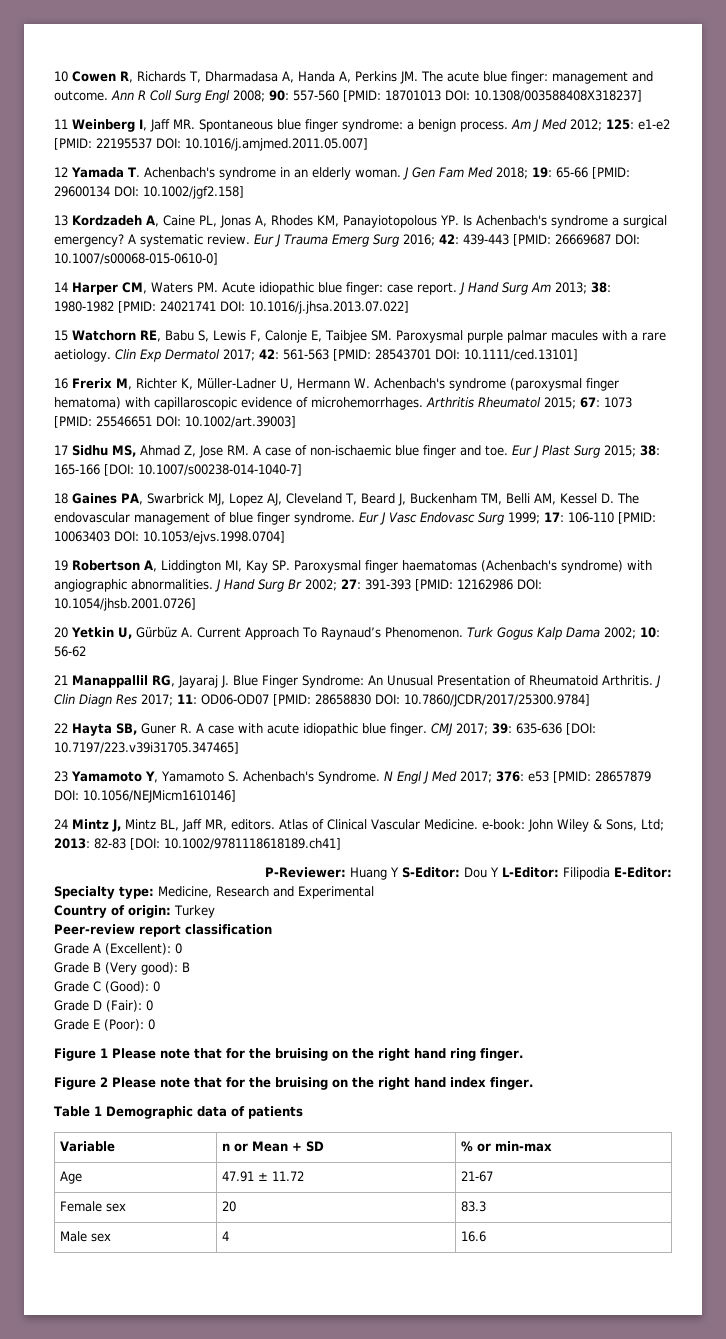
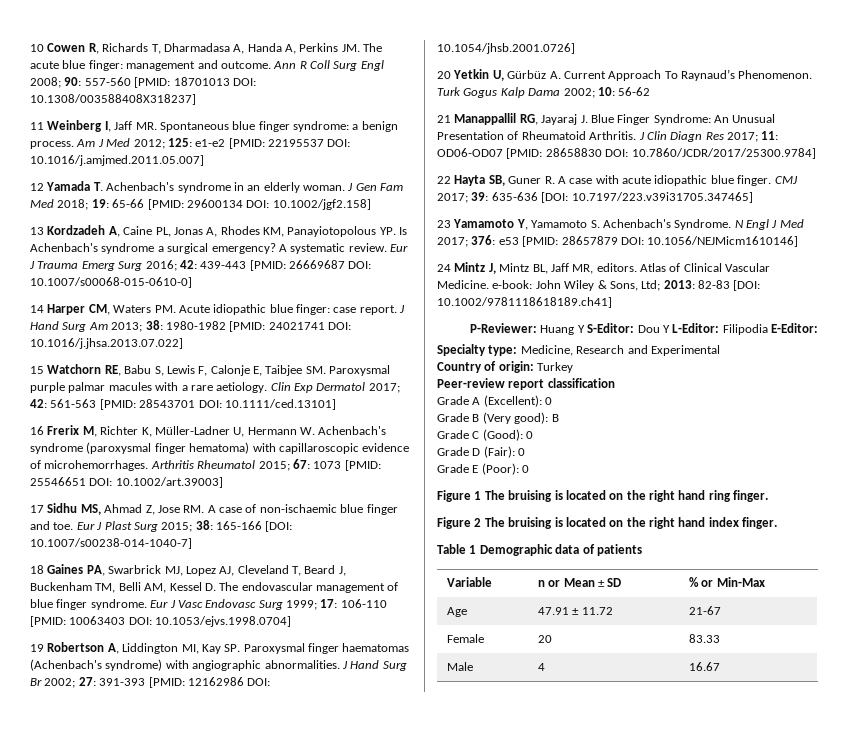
- Figure 1 Please note that for the bruising on the right hand ring finger.
+ Figure 1 The bruising is located on the right hand ring finger.
- Figure 2 Please note that for the bruising on the right hand index finger.
+ Figure 2 The bruising is located on the right hand index finger.
- Variable | n or Mean + SD | % or min-max
+ Variable | n or Mean ± SD | % or Min-Max
- Female sex | 20 | 83.3
+ Female | 20 | 83.33
- Male sex | 4 | 16.6
+ Male | 4 | 16.67

